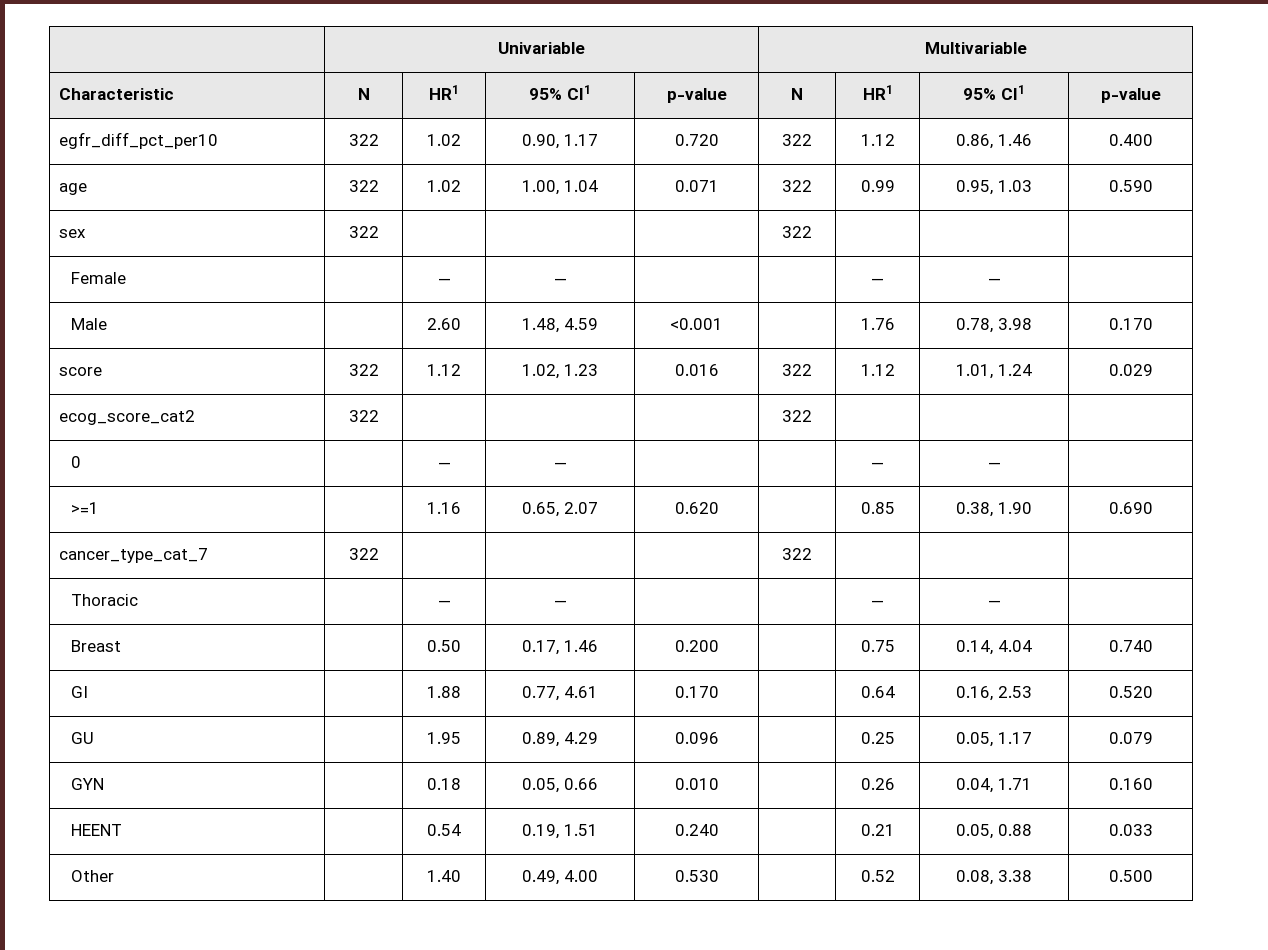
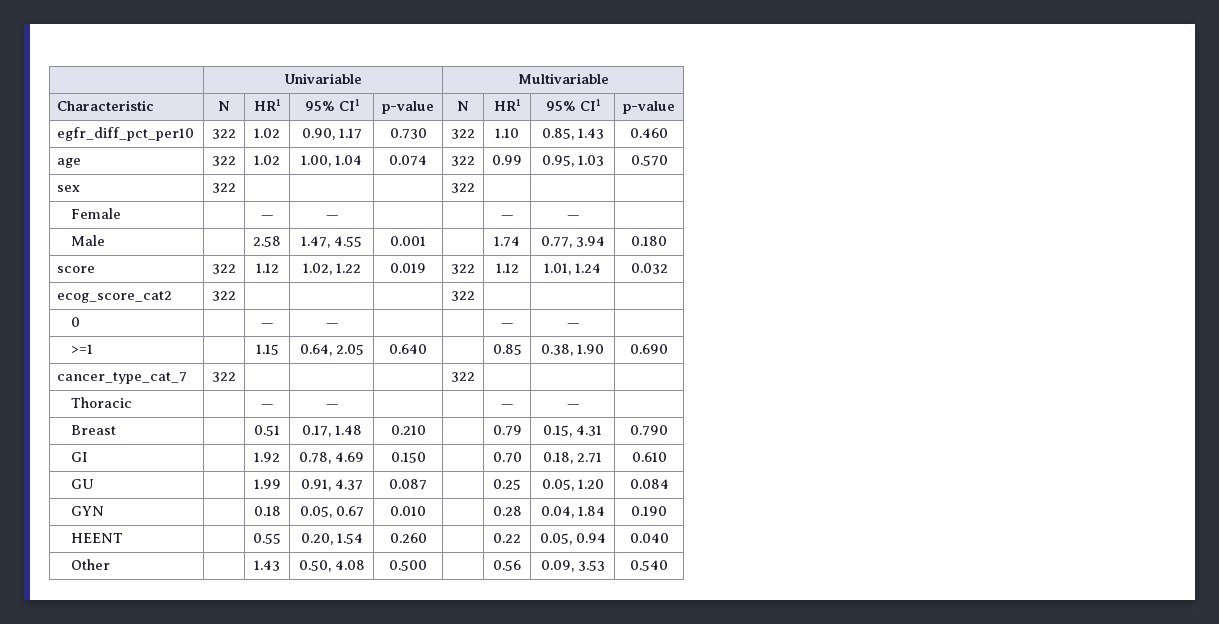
- egfr_diff_pct_per10 | 322 | 1.02 | 0.90, 1.17 | 0.720 | 322 | 1.12 | 0.86, 1.46 | 0.400
+ egfr_diff_pct_per10 | 322 | 1.02 | 0.90, 1.17 | 0.730 | 322 | 1.10 | 0.85, 1.43 | 0.460
- age | 322 | 1.02 | 1.00, 1.04 | 0.071 | 322 | 0.99 | 0.95, 1.03 | 0.590
+ age | 322 | 1.02 | 1.00, 1.04 | 0.074 | 322 | 0.99 | 0.95, 1.03 | 0.570
- Male | | 2.60 | 1.48, 4.59 | <0.001 | | 1.76 | 0.78, 3.98 | 0.170
+ Male | | 2.58 | 1.47, 4.55 | 0.001 | | 1.74 | 0.77, 3.94 | 0.180
- score | 322 | 1.12 | 1.02, 1.23 | 0.016 | 322 | 1.12 | 1.01, 1.24 | 0.029
+ score | 322 | 1.12 | 1.02, 1.22 | 0.019 | 322 | 1.12 | 1.01, 1.24 | 0.032
- >=1 | | 1.16 | 0.65, 2.07 | 0.620 | | 0.85 | 0.38, 1.90 | 0.690
+ >=1 | | 1.15 | 0.64, 2.05 | 0.640 | | 0.85 | 0.38, 1.90 | 0.690
- Breast | | 0.50 | 0.17, 1.46 | 0.200 | | 0.75 | 0.14, 4.04 | 0.740
- GI | | 1.88 | 0.77, 4.61 | 0.170 | | 0.64 | 0.16, 2.53 | 0.520
- GU | | 1.95 | 0.89, 4.29 | 0.096 | | 0.25 | 0.05, 1.17 | 0.079
+ Breast | | 0.51 | 0.17, 1.48 | 0.210 | | 0.79 | 0.15, 4.31 | 0.790
+ GI | | 1.92 | 0.78, 4.69 | 0.150 | | 0.70 | 0.18, 2.71 | 0.610
+ GU | | 1.99 | 0.91, 4.37 | 0.087 | | 0.25 | 0.05, 1.20 | 0.084
- GYN | | 0.18 | 0.05, 0.66 | 0.010 | | 0.26 | 0.04, 1.71 | 0.160
+ GYN | | 0.18 | 0.05, 0.67 | 0.010 | | 0.28 | 0.04, 1.84 | 0.190
- HEENT | | 0.54 | 0.19, 1.51 | 0.240 | | 0.21 | 0.05, 0.88 | 0.033
+ HEENT | | 0.55 | 0.20, 1.54 | 0.260 | | 0.22 | 0.05, 0.94 | 0.040
- Other | | 1.40 | 0.49, 4.00 | 0.530 | | 0.52 | 0.08, 3.38 | 0.500
+ Other | | 1.43 | 0.50, 4.08 | 0.500 | | 0.56 | 0.09, 3.53 | 0.540

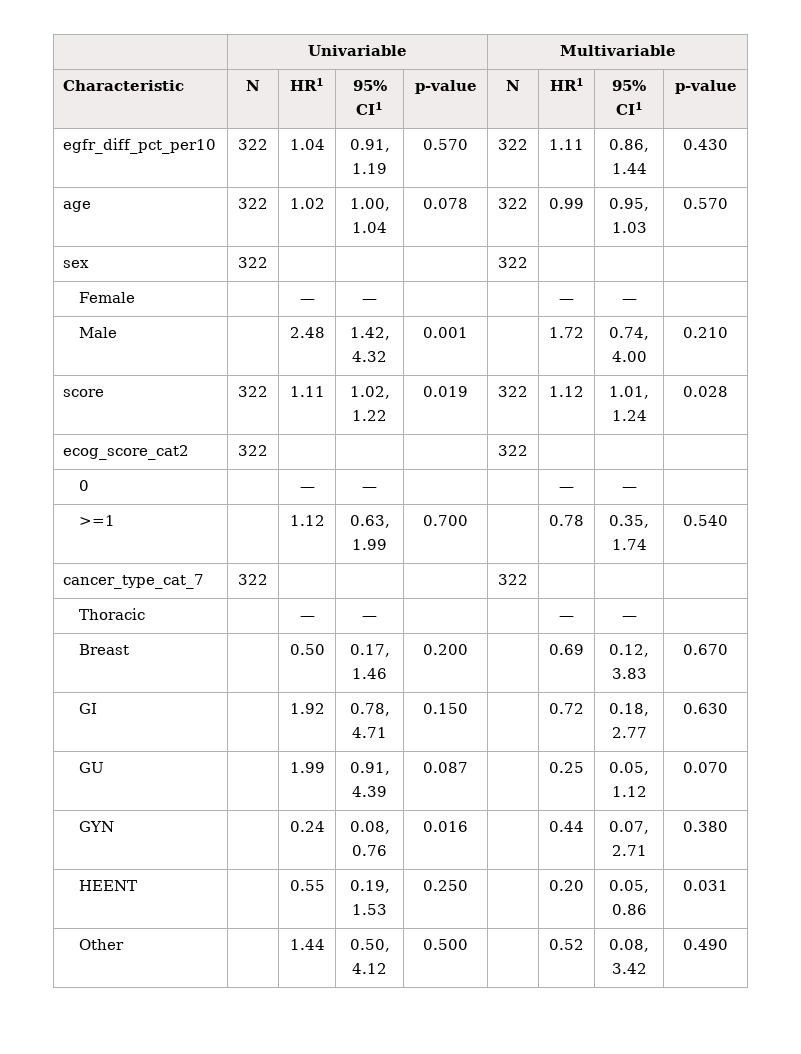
- egfr_diff_pct_per10 | 322 | 1.02 | 0.90, 1.17 | 0.730 | 322 | 1.10 | 0.85, 1.43 | 0.460
+ egfr_diff_pct_per10 | 322 | 1.04 | 0.91, 1.19 | 0.570 | 322 | 1.11 | 0.86, 1.44 | 0.430
- age | 322 | 1.02 | 1.00, 1.04 | 0.074 | 322 | 0.99 | 0.95, 1.03 | 0.570
+ age | 322 | 1.02 | 1.00, 1.04 | 0.078 | 322 | 0.99 | 0.95, 1.03 | 0.570
- Male | | 2.58 | 1.47, 4.55 | 0.001 | | 1.74 | 0.77, 3.94 | 0.180
+ Male | | 2.48 | 1.42, 4.32 | 0.001 | | 1.72 | 0.74, 4.00 | 0.210
- score | 322 | 1.12 | 1.02, 1.22 | 0.019 | 322 | 1.12 | 1.01, 1.24 | 0.032
+ score | 322 | 1.11 | 1.02, 1.22 | 0.019 | 322 | 1.12 | 1.01, 1.24 | 0.028
- >=1 | | 1.15 | 0.64, 2.05 | 0.640 | | 0.85 | 0.38, 1.90 | 0.690
+ >=1 | | 1.12 | 0.63, 1.99 | 0.700 | | 0.78 | 0.35, 1.74 | 0.540
- Breast | | 0.51 | 0.17, 1.48 | 0.210 | | 0.79 | 0.15, 4.31 | 0.790
+ Breast | | 0.50 | 0.17, 1.46 | 0.200 | | 0.69 | 0.12, 3.83 | 0.670
- GI | | 1.92 | 0.78, 4.69 | 0.150 | | 0.70 | 0.18, 2.71 | 0.610
+ GI | | 1.92 | 0.78, 4.71 | 0.150 | | 0.72 | 0.18, 2.77 | 0.630
- GU | | 1.99 | 0.91, 4.37 | 0.087 | | 0.25 | 0.05, 1.20 | 0.084
+ GU | | 1.99 | 0.91, 4.39 | 0.087 | | 0.25 | 0.05, 1.12 | 0.070
- GYN | | 0.18 | 0.05, 0.67 | 0.010 | | 0.28 | 0.04, 1.84 | 0.190
- HEENT | | 0.55 | 0.20, 1.54 | 0.260 | | 0.22 | 0.05, 0.94 | 0.040
+ GYN | | 0.24 | 0.08, 0.76 | 0.016 | | 0.44 | 0.07, 2.71 | 0.380
+ HEENT | | 0.55 | 0.19, 1.53 | 0.250 | | 0.20 | 0.05, 0.86 | 0.031
- Other | | 1.43 | 0.50, 4.08 | 0.500 | | 0.56 | 0.09, 3.53 | 0.540
+ Other | | 1.44 | 0.50, 4.12 | 0.500 | | 0.52 | 0.08, 3.42 | 0.490

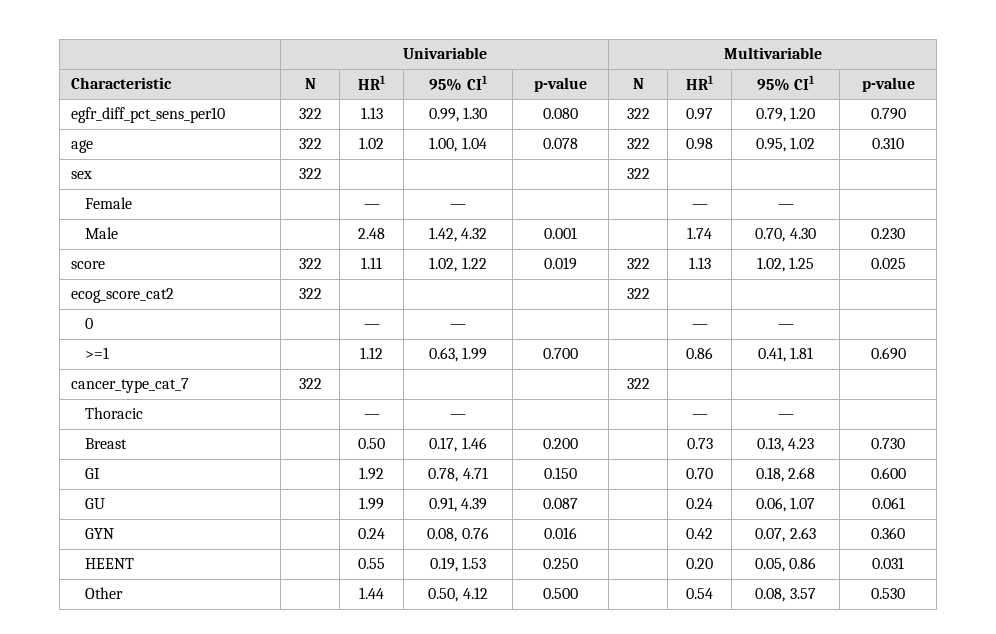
- egfr_diff_pct_per10 | 322 | 1.04 | 0.91, 1.19 | 0.570 | 322 | 1.11 | 0.86, 1.44 | 0.430
+ egfr_diff_pct_sens_per10 | 322 | 1.13 | 0.99, 1.30 | 0.080 | 322 | 0.97 | 0.79, 1.20 | 0.790
- age | 322 | 1.02 | 1.00, 1.04 | 0.078 | 322 | 0.99 | 0.95, 1.03 | 0.570
+ age | 322 | 1.02 | 1.00, 1.04 | 0.078 | 322 | 0.98 | 0.95, 1.02 | 0.310
- Male | | 2.48 | 1.42, 4.32 | 0.001 | | 1.72 | 0.74, 4.00 | 0.210
+ Male | | 2.48 | 1.42, 4.32 | 0.001 | | 1.74 | 0.70, 4.30 | 0.230
- score | 322 | 1.11 | 1.02, 1.22 | 0.019 | 322 | 1.12 | 1.01, 1.24 | 0.028
+ score | 322 | 1.11 | 1.02, 1.22 | 0.019 | 322 | 1.13 | 1.02, 1.25 | 0.025
- >=1 | | 1.12 | 0.63, 1.99 | 0.700 | | 0.78 | 0.35, 1.74 | 0.540
+ >=1 | | 1.12 | 0.63, 1.99 | 0.700 | | 0.86 | 0.41, 1.81 | 0.690
- Breast | | 0.50 | 0.17, 1.46 | 0.200 | | 0.69 | 0.12, 3.83 | 0.670
+ Breast | | 0.50 | 0.17, 1.46 | 0.200 | | 0.73 | 0.13, 4.23 | 0.730
- GI | | 1.92 | 0.78, 4.71 | 0.150 | | 0.72 | 0.18, 2.77 | 0.630
+ GI | | 1.92 | 0.78, 4.71 | 0.150 | | 0.70 | 0.18, 2.68 | 0.600
- GU | | 1.99 | 0.91, 4.39 | 0.087 | | 0.25 | 0.05, 1.12 | 0.070
+ GU | | 1.99 | 0.91, 4.39 | 0.087 | | 0.24 | 0.06, 1.07 | 0.061
- GYN | | 0.24 | 0.08, 0.76 | 0.016 | | 0.44 | 0.07, 2.71 | 0.380
+ GYN | | 0.24 | 0.08, 0.76 | 0.016 | | 0.42 | 0.07, 2.63 | 0.360
- Other | | 1.44 | 0.50, 4.12 | 0.500 | | 0.52 | 0.08, 3.42 | 0.490
+ Other | | 1.44 | 0.50, 4.12 | 0.500 | | 0.54 | 0.08, 3.57 | 0.530

